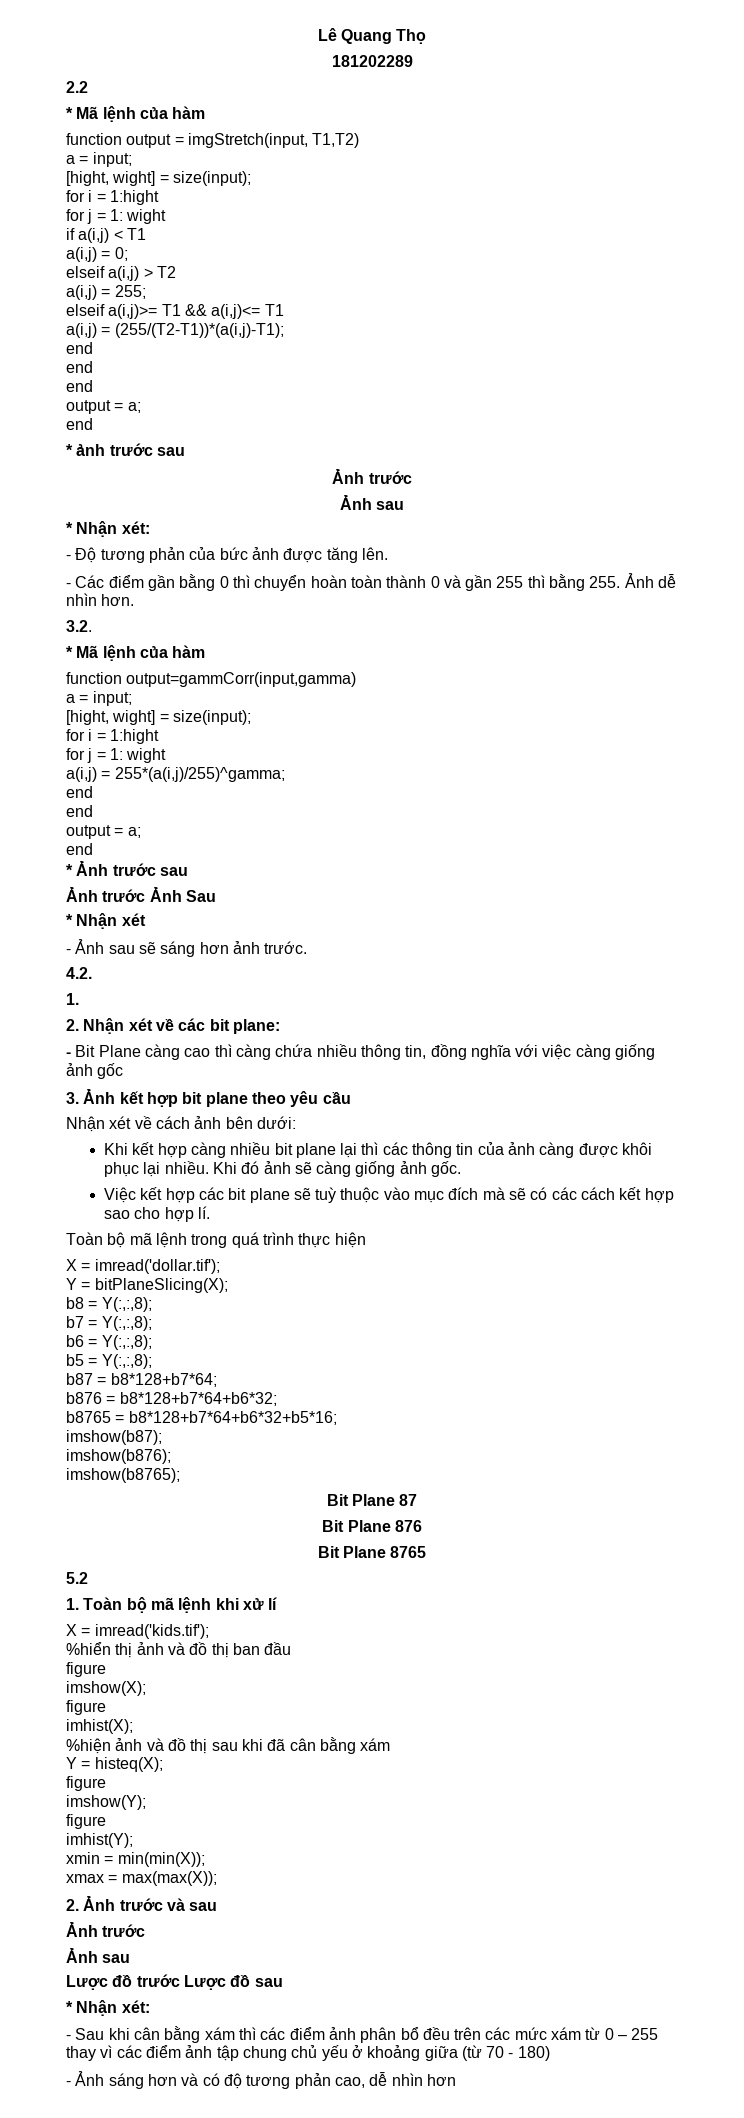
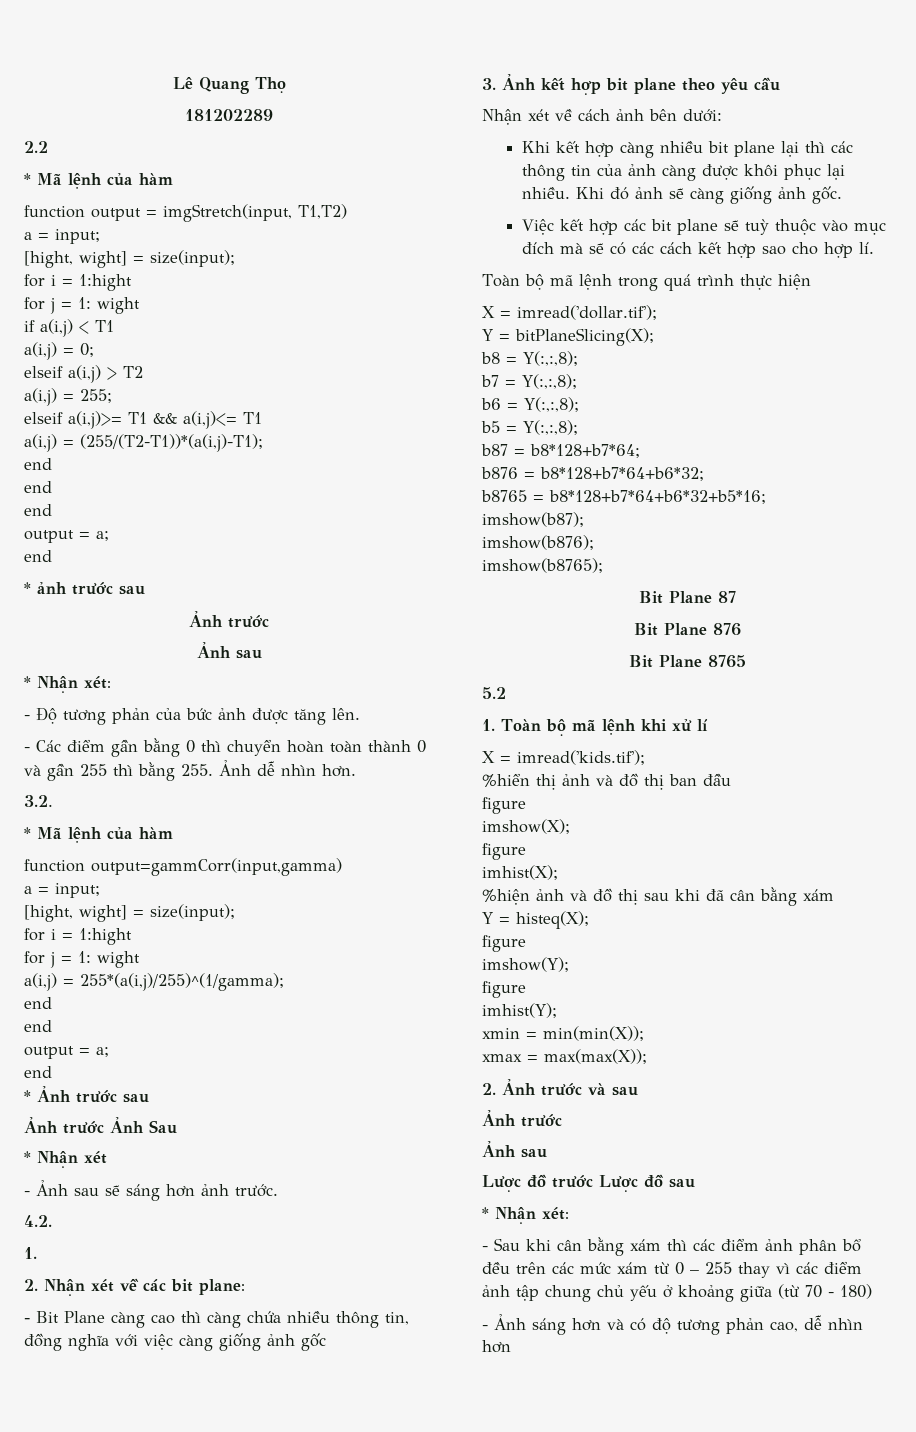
- a(i,j) = 255*(a(i,j)/255)^gamma;
+ a(i,j) = 255*(a(i,j)/255)^(1/gamma);

